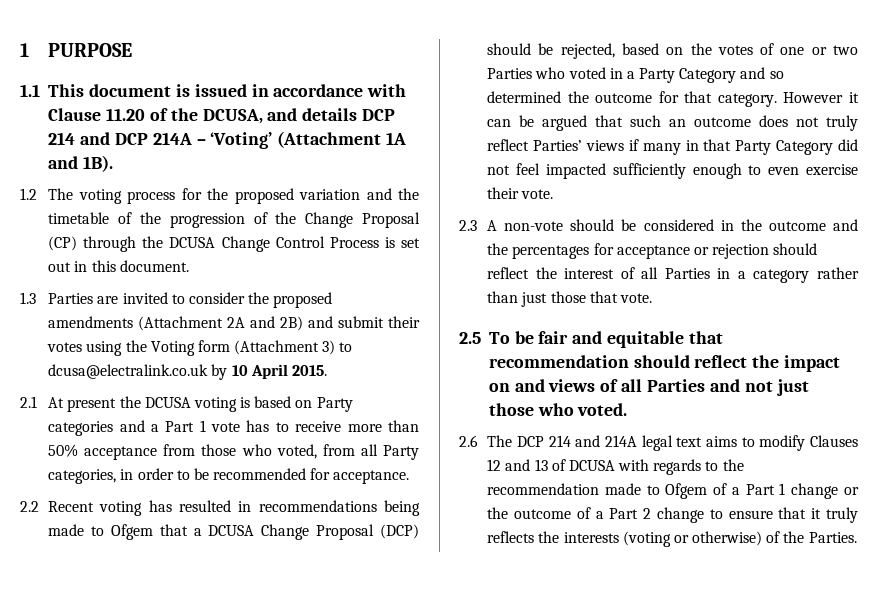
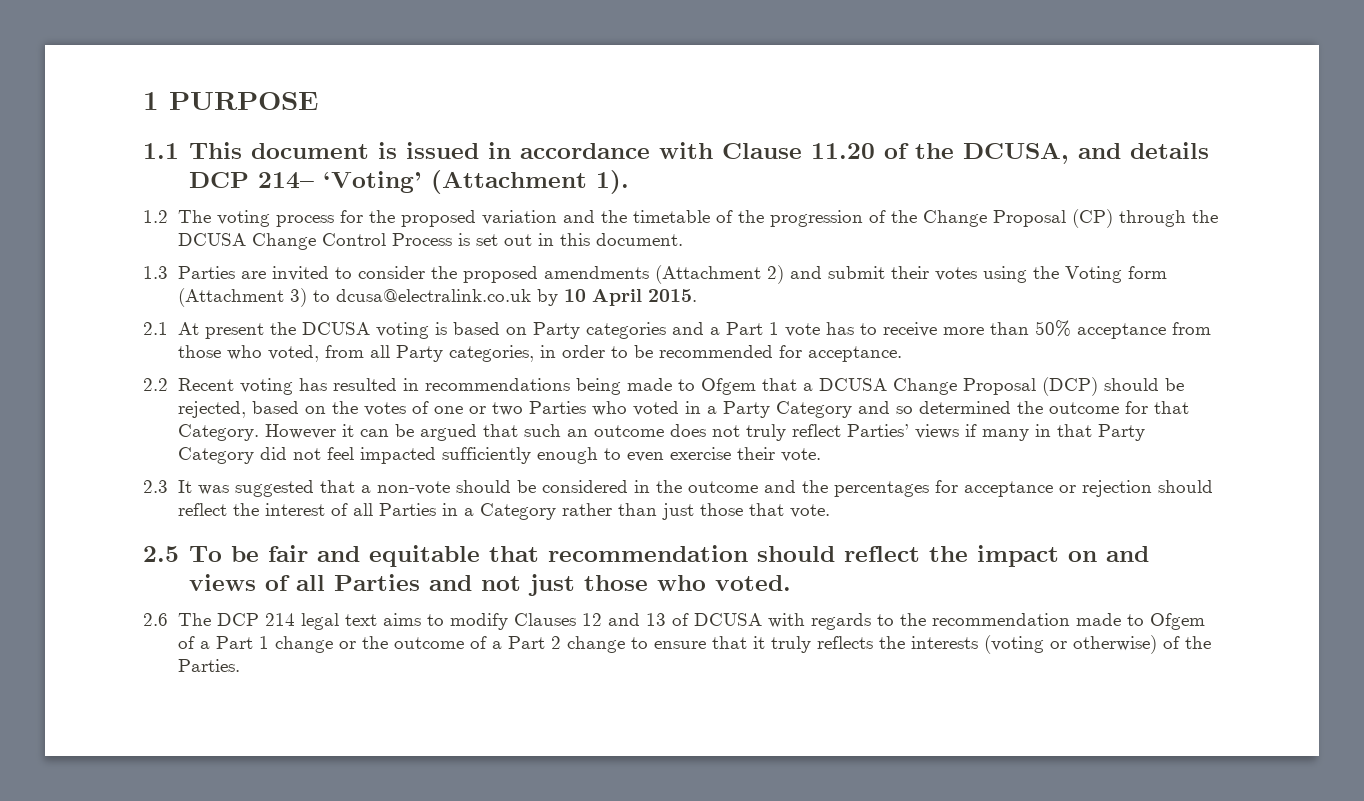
- 1.1 This document is issued in accordance with Clause 11.20 of the DCUSA, and details DCP 214 and DCP 214A – ‘Voting’ (Attachment 1A and 1B).
+ 1.1 This document is issued in accordance with Clause 11.20 of the DCUSA, and details DCP 214– ‘Voting’ (Attachment 1).
- 1.3 Parties are invited to consider the proposed amendments (Attachment 2A and 2B) and submit their votes using the Voting form (Attachment 3) to dcusa@electralink.co.uk by 10 April 2015.
+ 1.3 Parties are invited to consider the proposed amendments (Attachment 2) and submit their votes using the Voting form (Attachment 3) to dcusa@electralink.co.uk by 10 April 2015.
- 2.2 Recent voting has resulted in recommendations being made to Ofgem that a DCUSA Change Proposal (DCP) should be rejected, based on the votes of one or two Parties who voted in a Party Category and so determined the outcome for that category.
+ 2.2 Recent voting has resulted in recommendations being made to Ofgem that a DCUSA Change Proposal (DCP) should be rejected, based on the votes of one or two Parties who voted in a Party Category and so determined the outcome for that Category.
- 2.3 A non-vote should be considered in the outcome and the percentages for acceptance or rejection should reflect the interest of all Parties in a category rather than just those that vote.
+ 2.3 It was suggested that a non-vote should be considered in the outcome and the percentages for acceptance or rejection should reflect the interest of all Parties in a Category rather than just those that vote.
- 2.6 The DCP 214 and 214A legal text aims to modify Clauses 12 and 13 of DCUSA with regards to the recommendation made to Ofgem of a Part 1 change or the outcome of a Part 2 change to ensure that it truly reflects the interests (voting or otherwise) of the Parties.
+ 2.6 The DCP 214 legal text aims to modify Clauses 12 and 13 of DCUSA with regards to the recommendation made to Ofgem of a Part 1 change or the outcome of a Part 2 change to ensure that it truly reflects the interests (voting or otherwise) of the Parties.

